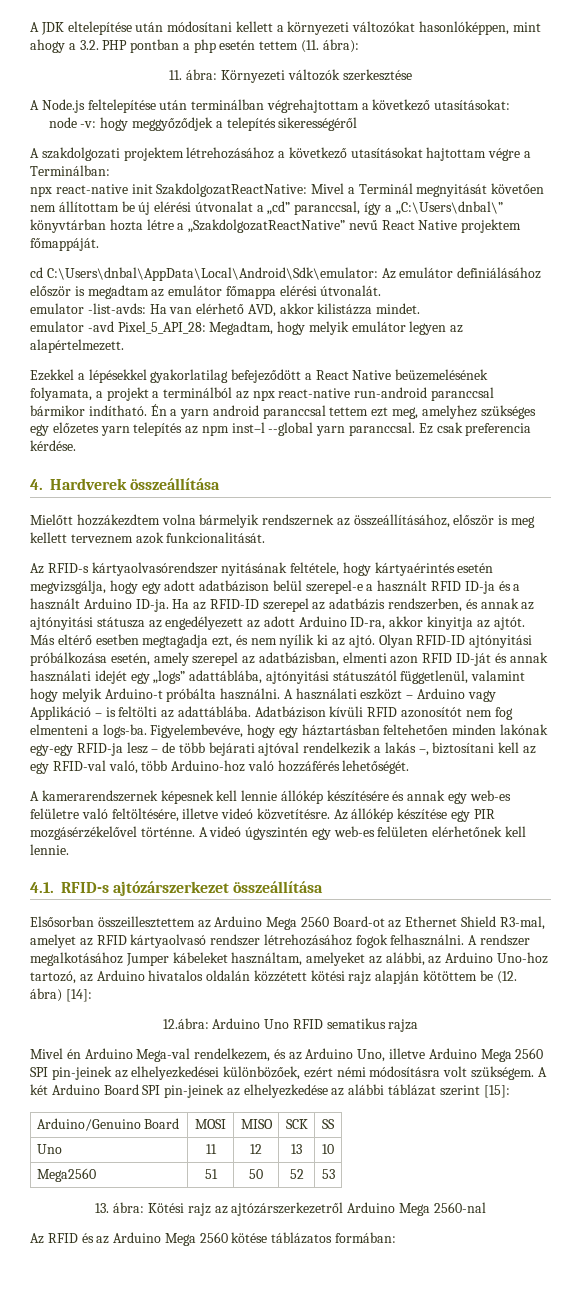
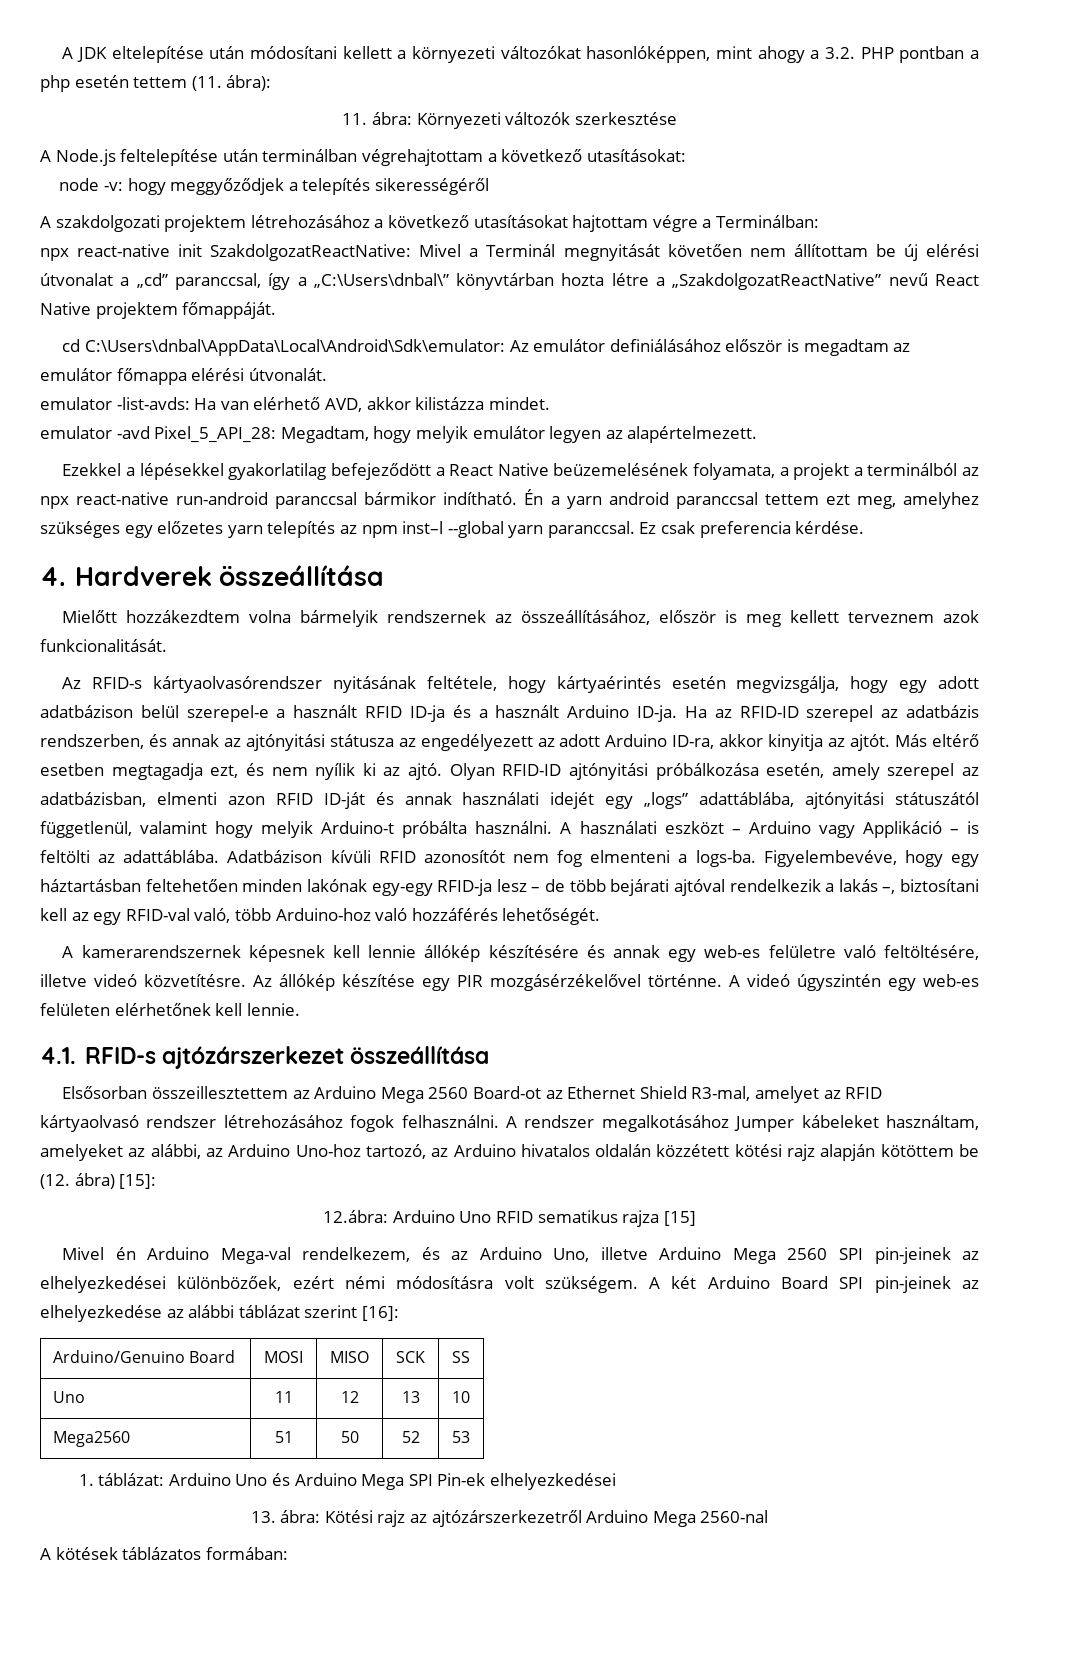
- A rendszer megalkotásához Jumper kábeleket használtam, amelyeket az alábbi, az Arduino Uno-hoz tartozó, az Arduino hivatalos oldalán közzétett kötési rajz alapján kötöttem be (12. ábra) [14]:
+ A rendszer megalkotásához Jumper kábeleket használtam, amelyeket az alábbi, az Arduino Uno-hoz tartozó, az Arduino hivatalos oldalán közzétett kötési rajz alapján kötöttem be (12. ábra) [15]:
- 12.ábra: Arduino Uno RFID sematikus rajza
+ 12.ábra: Arduino Uno RFID sematikus rajza [15]
- A két Arduino Board SPI pin-jeinek az elhelyezkedése az alábbi táblázat szerint [15]:
+ A két Arduino Board SPI pin-jeinek az elhelyezkedése az alábbi táblázat szerint [16]:
+ 1. táblázat: Arduino Uno és Arduino Mega SPI Pin-ek elhelyezkedései
- Az RFID és az Arduino Mega 2560 kötése táblázatos formában:
+ A kötések táblázatos formában:

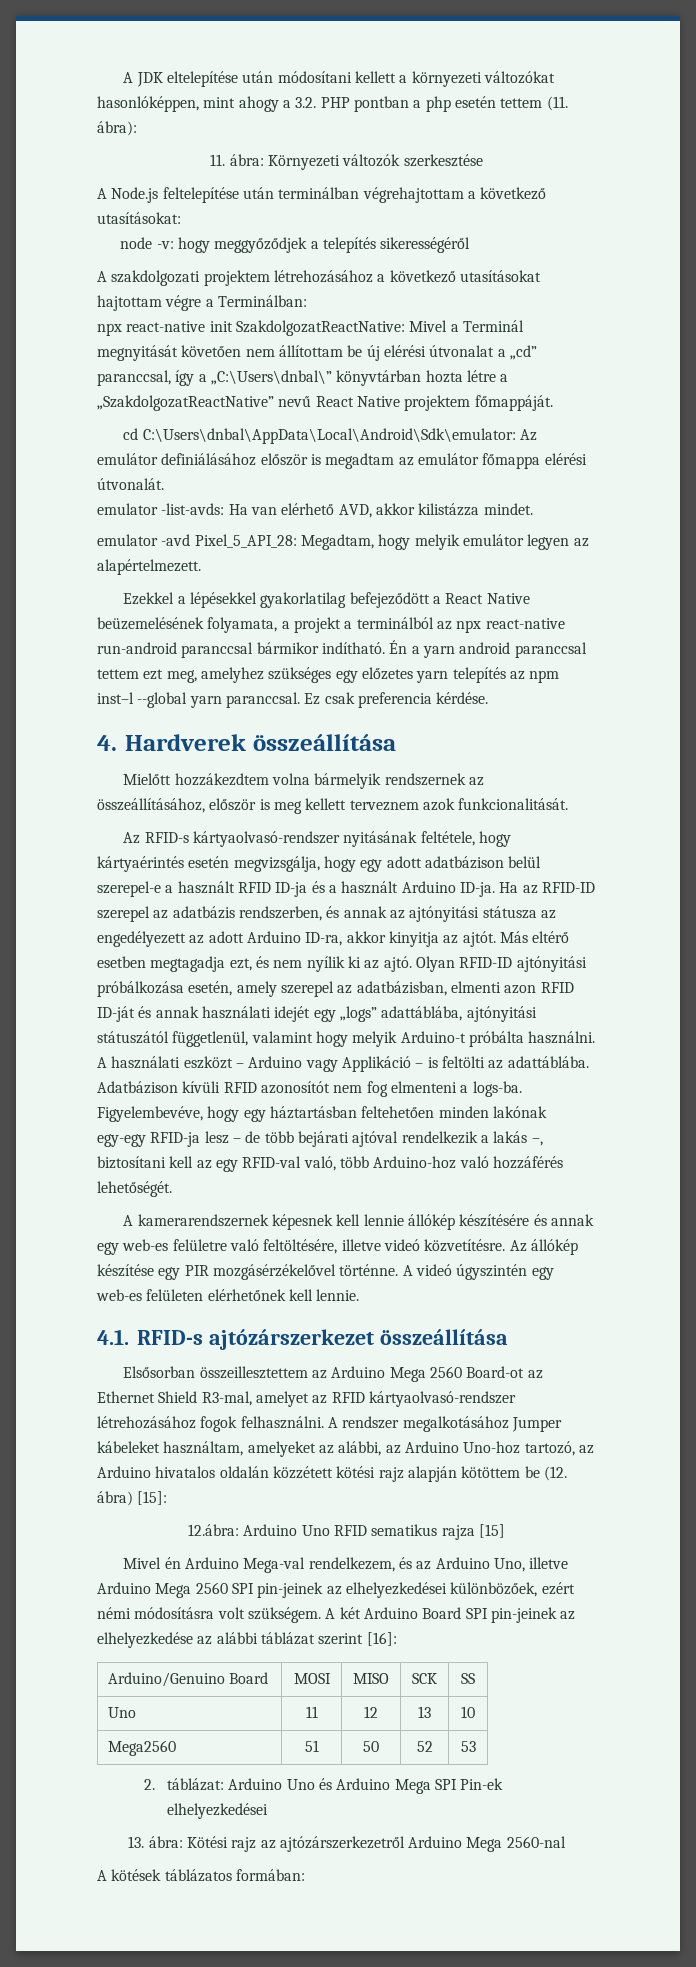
- Az RFID-s kártyaolvasórendszer nyitásának feltétele, hogy kártyaérintés esetén megvizsgálja, hogy egy adott adatbázison belül szerepel-e a használt RFID ID-ja és a használt Arduino ID-ja.
+ Az RFID-s kártyaolvasó-rendszer nyitásának feltétele, hogy kártyaérintés esetén megvizsgálja, hogy egy adott adatbázison belül szerepel-e a használt RFID ID-ja és a használt Arduino ID-ja.
- Elsősorban összeillesztettem az Arduino Mega 2560 Board-ot az Ethernet Shield R3-mal, amelyet az RFID kártyaolvasó rendszer létrehozásához fogok felhasználni.
+ Elsősorban összeillesztettem az Arduino Mega 2560 Board-ot az Ethernet Shield R3-mal, amelyet az RFID kártyaolvasó-rendszer létrehozásához fogok felhasználni.
- 1. táblázat: Arduino Uno és Arduino Mega SPI Pin-ek elhelyezkedései
+ 2. táblázat: Arduino Uno és Arduino Mega SPI Pin-ek elhelyezkedései

